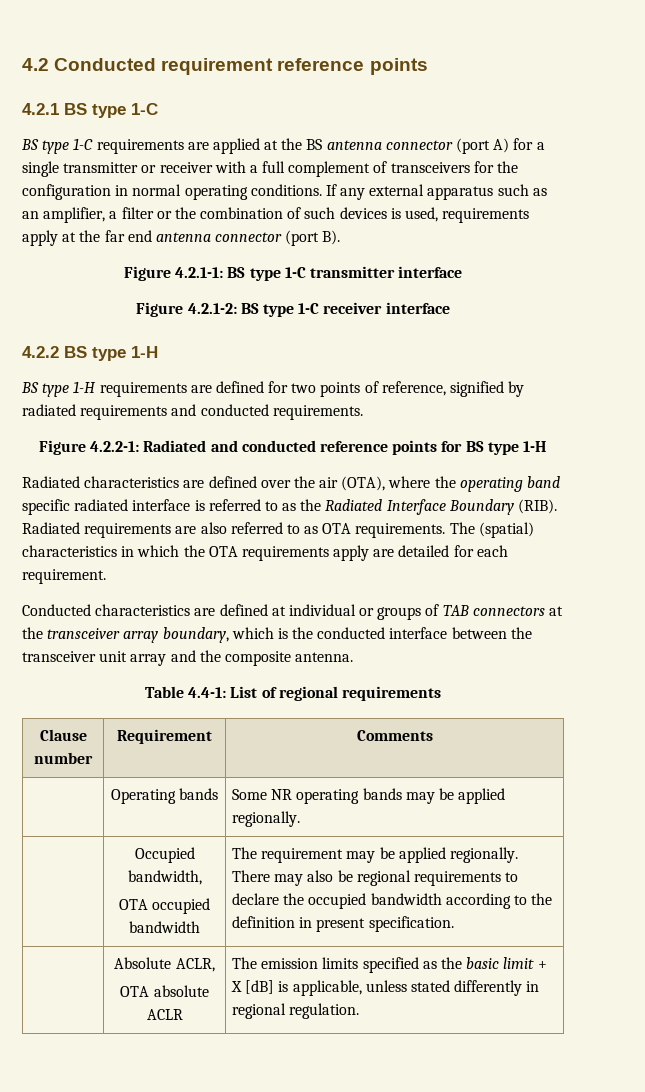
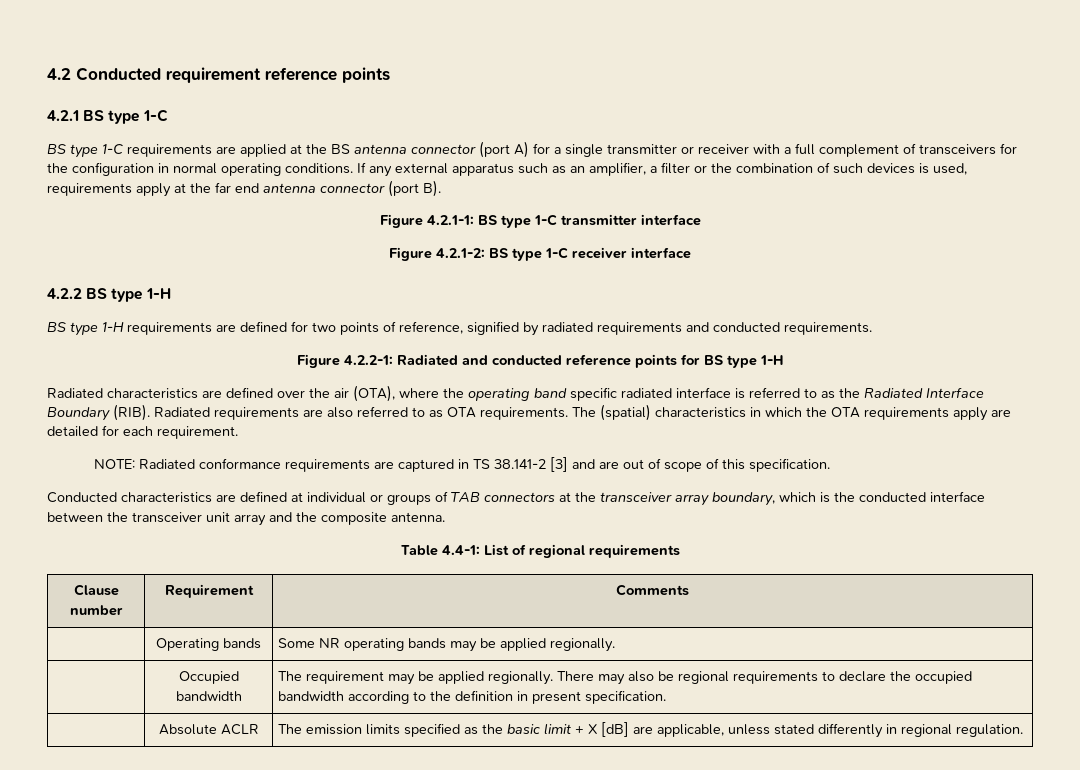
+ NOTE: Radiated conformance requirements are captured in TS 38.141-2 [3] and are out of scope of this specification.
- | Occupied bandwidth,
- OTA occupied bandwidth | The requirement may be applied regionally. There may also be regional requirements to declare the occupied bandwidth according to the definition in present specification.
+ | Occupied bandwidth | The requirement may be applied regionally. There may also be regional requirements to declare the occupied bandwidth according to the definition in present specification.
- | Absolute ACLR,
- OTA absolute ACLR | The emission limits specified as the basic limit + X [dB] is applicable, unless stated differently in regional regulation.
+ | Absolute ACLR | The emission limits specified as the basic limit + X [dB] are applicable, unless stated differently in regional regulation.

